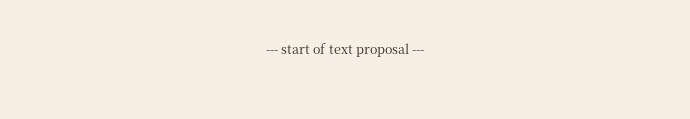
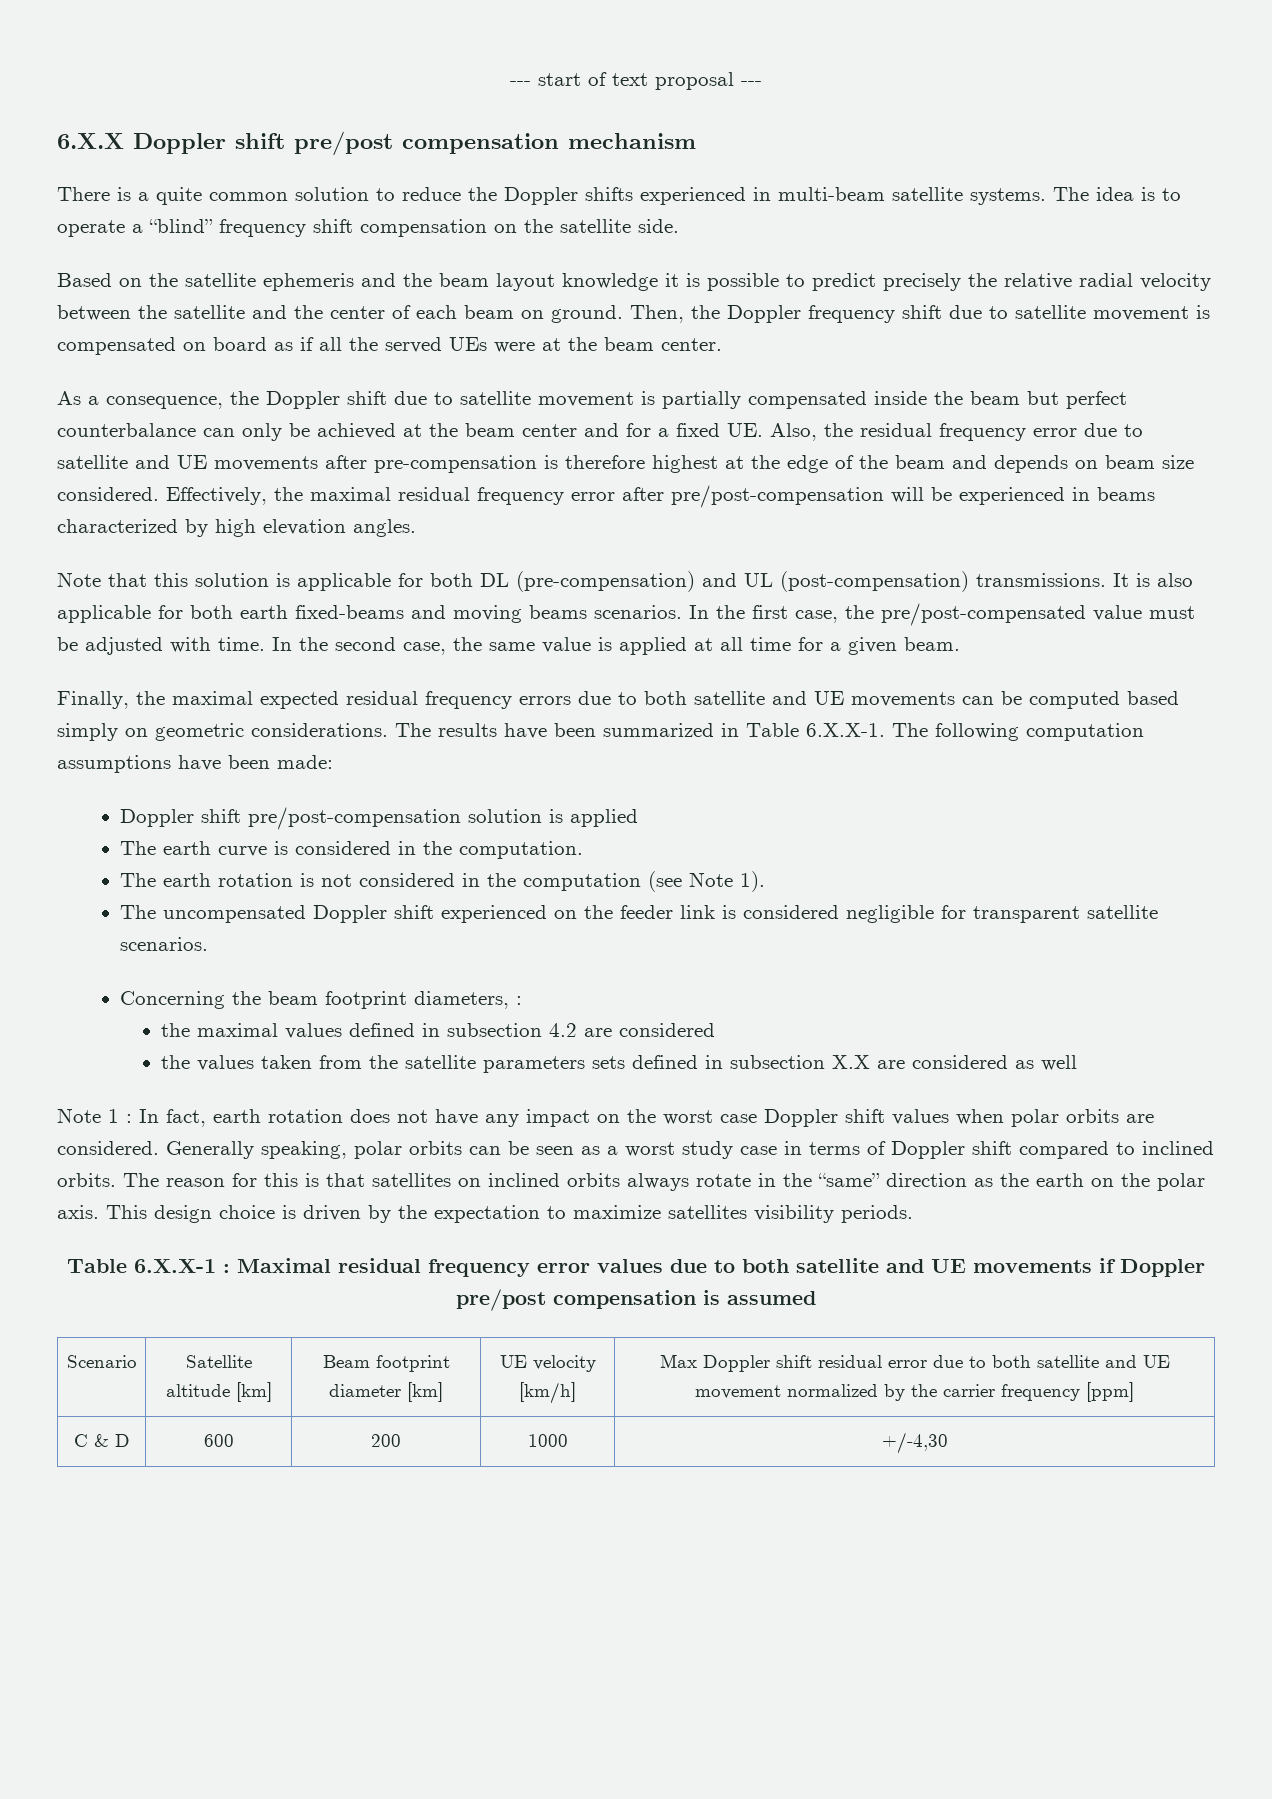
+ 6.X.X Doppler shift pre/post compensation mechanism
+ There is a quite common solution to reduce the Doppler shifts experienced in multi-beam satellite systems. The idea is to operate a “blind” frequency shift compensation on the satellite side.
+ Based on the satellite ephemeris and the beam layout knowledge it is possible to predict precisely the relative radial velocity between the satellite and the center of each beam on ground. Then, the Doppler frequency shift due to satellite movement is compensated on board as if all the served UEs were at the beam center.
+ As a consequence, the Doppler shift due to satellite movement is partially compensated inside the beam but perfect counterbalance can only be achieved at the beam center and for a fixed UE. Also, the residual frequency error due to satellite and UE movements after pre-compensation is therefore highest at the edge of the beam and depends on beam size considered. Effectively, the maximal residual frequency error after pre/post-compensation will be experienced in beams characterized by high elevation angles.
+ Note that this solution is applicable for both DL (pre-compensation) and UL (post-compensation) transmissions. It is also applicable for both earth fixed-beams and moving beams scenarios. In the first case, the pre/post-compensated value must be adjusted with time. In the second case, the same value is applied at all time for a given beam.
+ Finally, the maximal expected residual frequency errors due to both satellite and UE movements can be computed based simply on geometric considerations. The results have been summarized in Table 6.X.X-1. The following computation assumptions have been made:
+ Doppler shift pre/post-compensation solution is applied
+ The earth curve is considered in the computation.
+ The earth rotation is not considered in the computation (see Note 1).
+ The uncompensated Doppler shift experienced on the feeder link is considered negligible for transparent satellite scenarios.
+ Concerning the beam footprint diameters, :
+ the maximal values defined in subsection 4.2 are considered
+ the values taken from the satellite parameters sets defined in subsection X.X are considered as well
+ Note 1 : In fact, earth rotation does not have any impact on the worst case Doppler shift values when polar orbits are considered. Generally speaking, polar orbits can be seen as a worst study case in terms of Doppler shift compared to inclined orbits. The reason for this is that satellites on inclined orbits always rotate in the “same” direction as the earth on the polar axis. This design choice is driven by the expectation to maximize satellites visibility periods.
+ Table 6.X.X-1 : Maximal residual frequency error values due to both satellite and UE movements if Doppler pre/post compensation is assumed
+ Scenario | Satellite altitude [km] | Beam footprint diameter [km] | UE velocity [km/h] | Max Doppler shift residual error due to both satellite and UE movement normalized by the carrier frequency [ppm]
+ C & D | 600 | 200 | 1000 | +/-4,30

